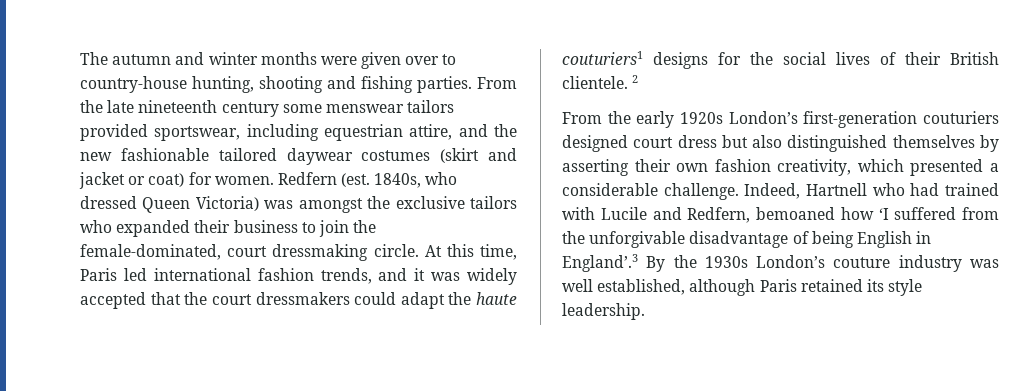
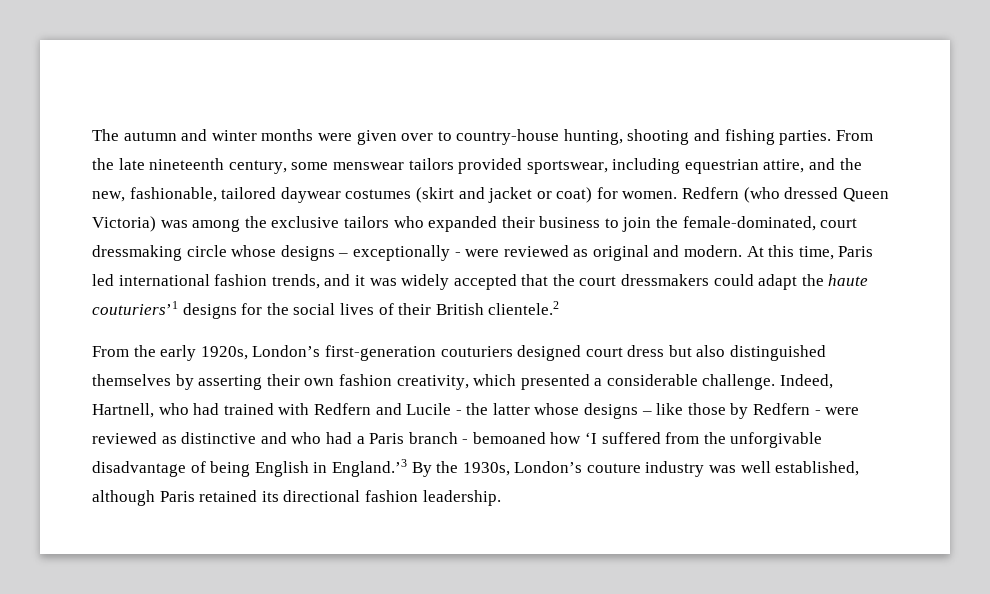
- From the late nineteenth century some menswear tailors provided sportswear, including equestrian attire, and the new fashionable tailored daywear costumes (skirt and jacket or coat) for women.
+ From the late nineteenth century, some menswear tailors provided sportswear, including equestrian attire, and the new, fashionable, tailored daywear costumes (skirt and jacket or coat) for women.
- Redfern (est. 1840s, who dressed Queen Victoria) was amongst the exclusive tailors who expanded their business to join the female-dominated, court dressmaking circle.
+ Redfern (who dressed Queen Victoria) was among the exclusive tailors who expanded their business to join the female-dominated, court dressmaking circle whose designs – exceptionally - were reviewed as original and modern.
- At this time, Paris led international fashion trends, and it was widely accepted that the court dressmakers could adapt the haute couturiers1 designs for the social lives of their British clientele. 2
+ At this time, Paris led international fashion trends, and it was widely accepted that the court dressmakers could adapt the haute couturiers’1 designs for the social lives of their British clientele.2
- From the early 1920s London’s first-generation couturiers designed court dress but also distinguished themselves by asserting their own fashion creativity, which presented a considerable challenge.
+ From the early 1920s, London’s first-generation couturiers designed court dress but also distinguished themselves by asserting their own fashion creativity, which presented a considerable challenge.
- Indeed, Hartnell who had trained with Lucile and Redfern, bemoaned how ‘I suffered from the unforgivable disadvantage of being English in England’.3 By the 1930s London’s couture industry was well established, although Paris retained its style leadership.
+ Indeed, Hartnell, who had trained with Redfern and Lucile - the latter whose designs – like those by Redfern - were reviewed as distinctive and who had a Paris branch - bemoaned how ‘I suffered from the unforgivable disadvantage of being English in England.’3 By the 1930s, London’s couture industry was well established, although Paris retained its directional fashion leadership.

